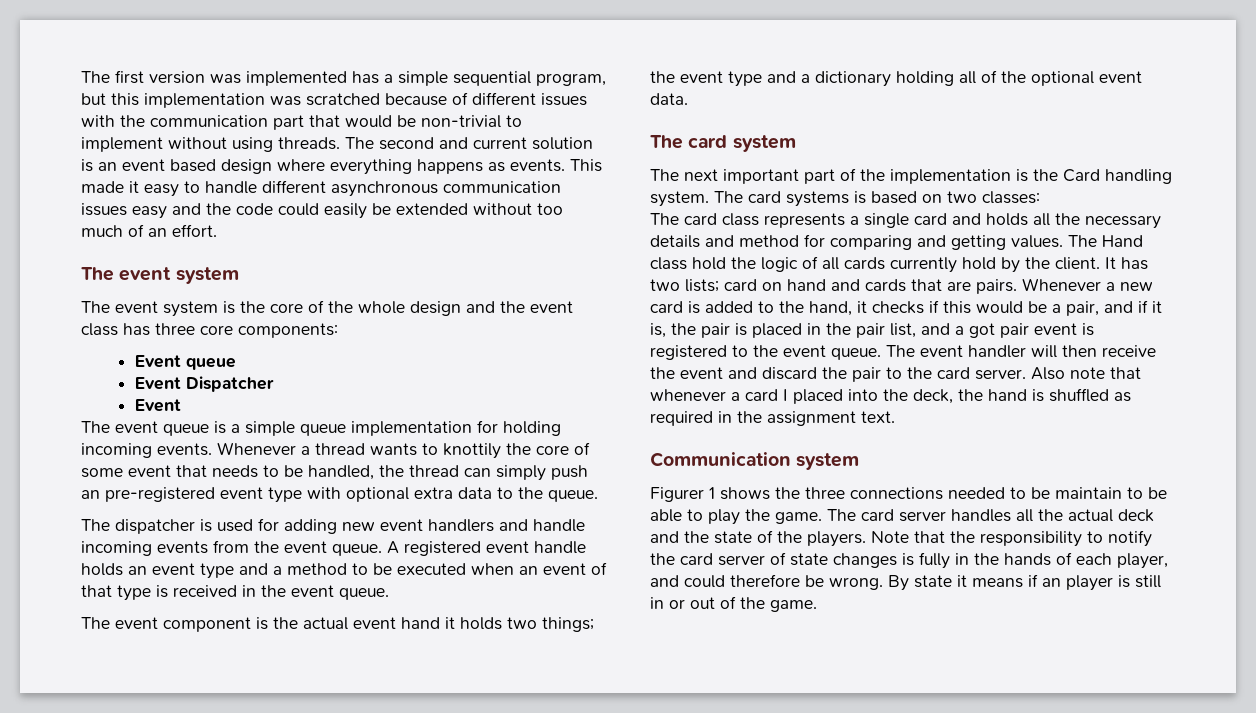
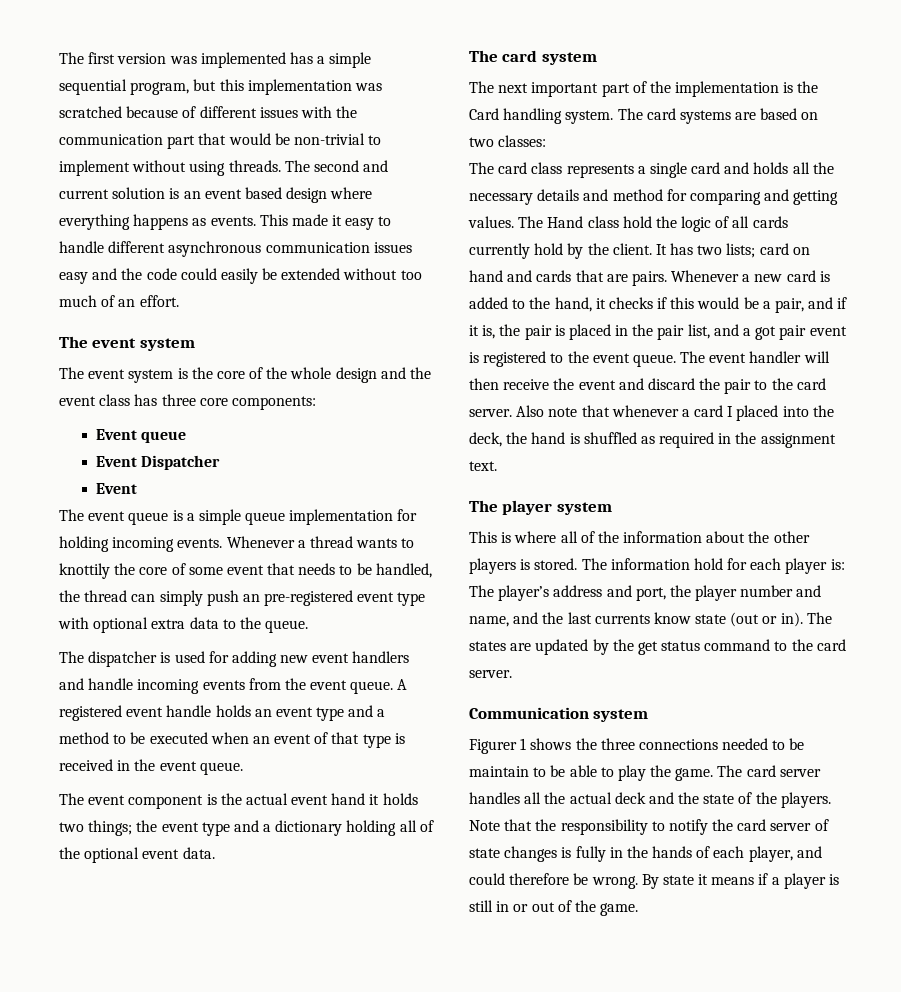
- The card systems is based on two classes:
+ The card systems are based on two classes:
+ The player system
+ This is where all of the information about the other players is stored. The information hold for each player is: The player’s address and port, the player number and name, and the last currents know state (out or in). The states are updated by the get status command to the card server.
- By state it means if an player is still in or out of the game.
+ By state it means if a player is still in or out of the game.

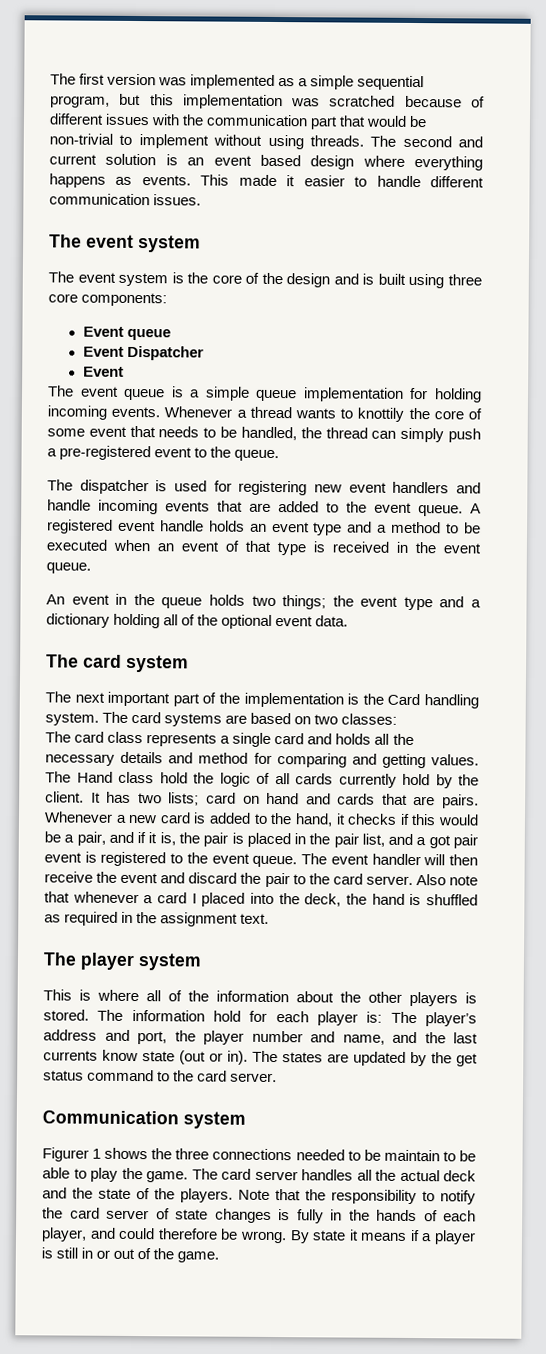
- The first version was implemented has a simple sequential program, but this implementation was scratched because of different issues with the communication part that would be non-trivial to implement without using threads.
+ The first version was implemented as a simple sequential program, but this implementation was scratched because of different issues with the communication part that would be non-trivial to implement without using threads.
- This made it easy to handle different asynchronous communication issues easy and the code could easily be extended without too much of an effort.
+ This made it easier to handle different communication issues.
- The event system is the core of the whole design and the event class has three core components:
+ The event system is the core of the design and is built using three core components:
- Whenever a thread wants to knottily the core of some event that needs to be handled, the thread can simply push an pre-registered event type with optional extra data to the queue.
+ Whenever a thread wants to knottily the core of some event that needs to be handled, the thread can simply push a pre-registered event to the queue.
- The dispatcher is used for adding new event handlers and handle incoming events from the event queue.
+ The dispatcher is used for registering new event handlers and handle incoming events that are added to the event queue.
- The event component is the actual event hand it holds two things; the event type and a dictionary holding all of the optional event data.
+ An event in the queue holds two things; the event type and a dictionary holding all of the optional event data.

